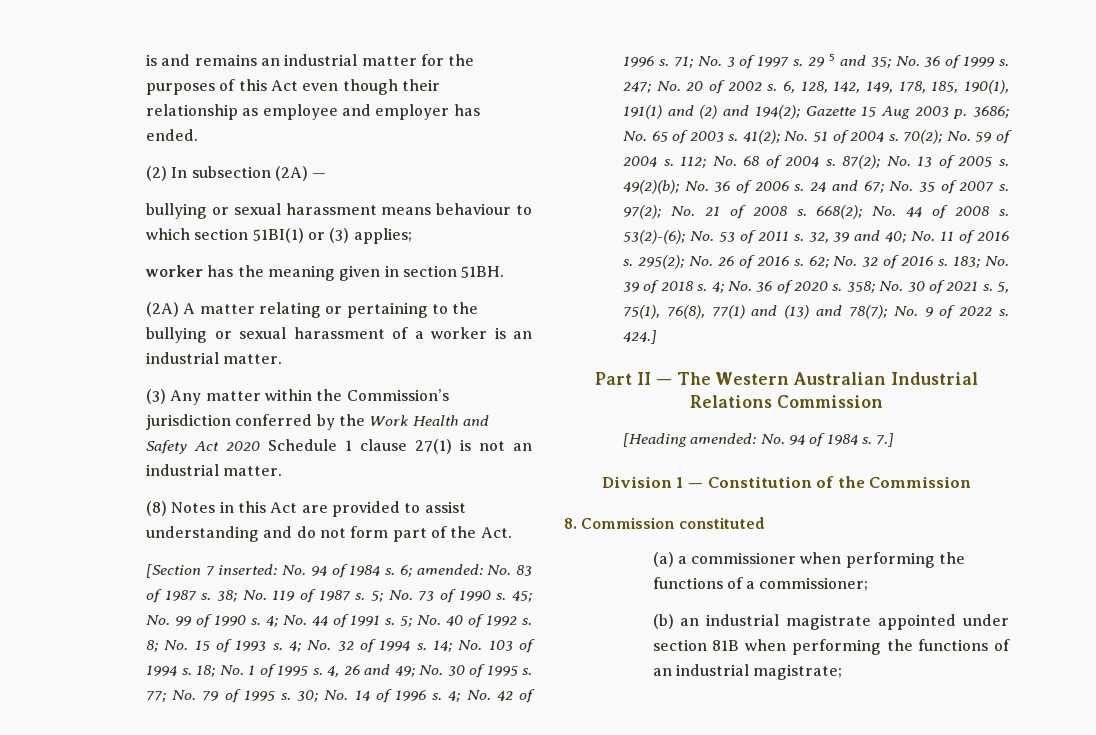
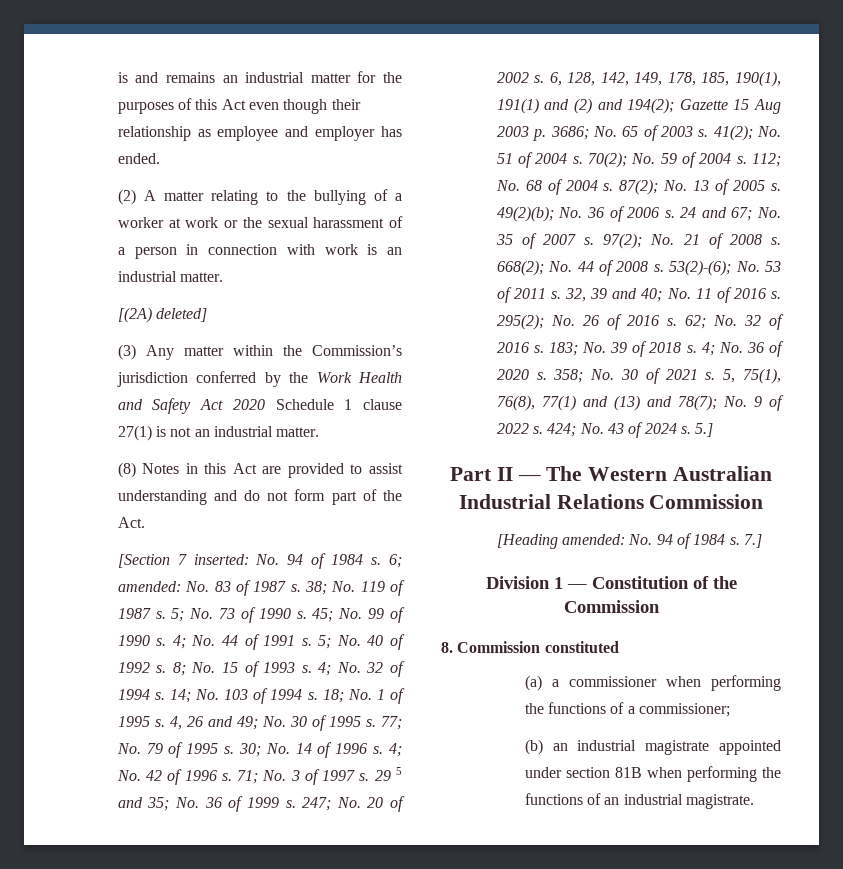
- (2) In subsection (2A) —
- bullying or sexual harassment means behaviour to which section 51BI(1) or (3) applies;
- worker has the meaning given in section 51BH.
- (2A) A matter relating or pertaining to the bullying or sexual harassment of a worker is an industrial matter.
+ (2) A matter relating to the bullying of a worker at work or the sexual harassment of a person in connection with work is an industrial matter.
+ [(2A) deleted]
- 424.]
+ 424; No. 43 of 2024 s. 5.]
- (b) an industrial magistrate appointed under section 81B when performing the functions of an industrial magistrate;
+ (b) an industrial magistrate appointed under section 81B when performing the functions of an industrial magistrate.

